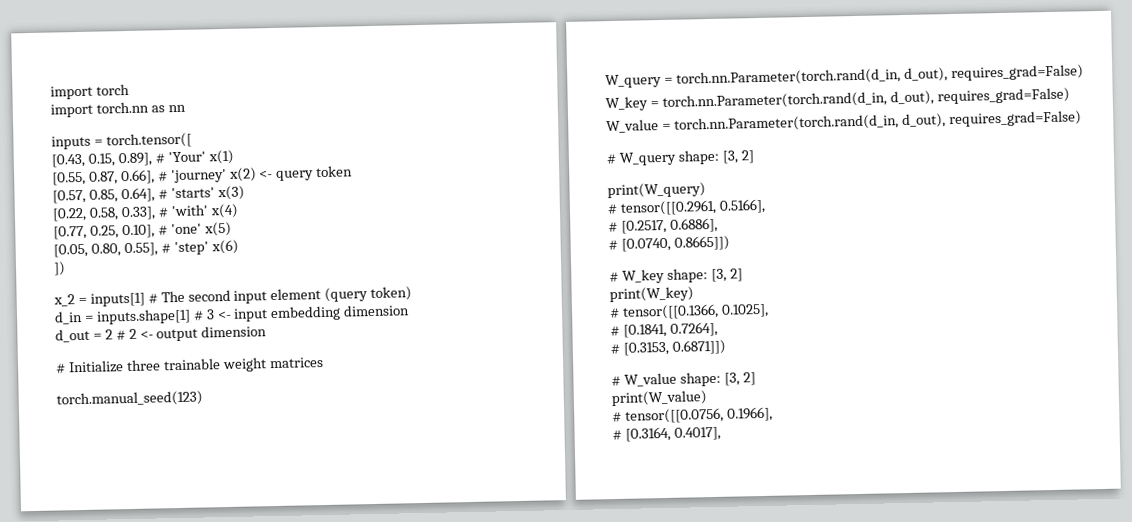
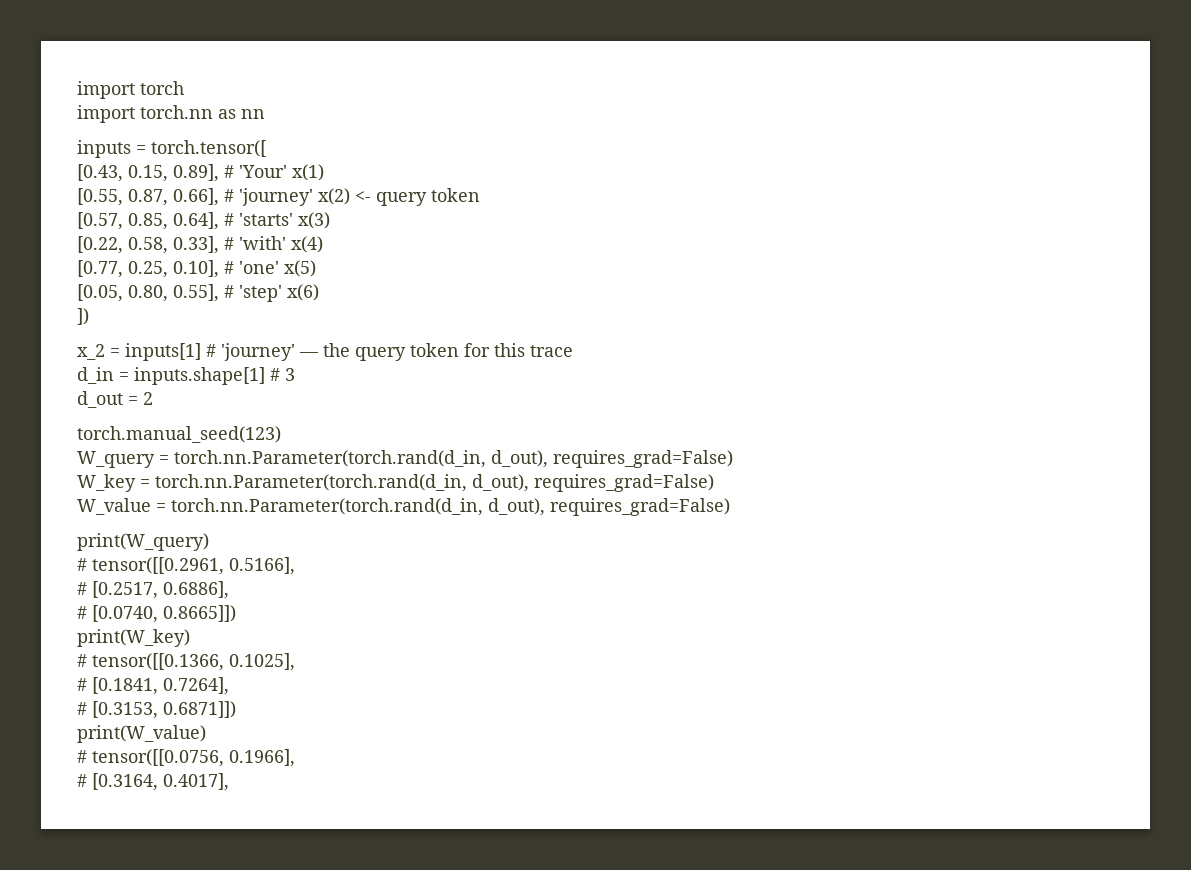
- x_2 = inputs[1] # The second input element (query token)
+ x_2 = inputs[1] # 'journey' — the query token for this trace
- d_in = inputs.shape[1] # 3 <- input embedding dimension
+ d_in = inputs.shape[1] # 3
- d_out = 2 # 2 <- output dimension
- # Initialize three trainable weight matrices
+ d_out = 2
- # W_query shape: [3, 2]
- # W_key shape: [3, 2]
- # W_value shape: [3, 2]

